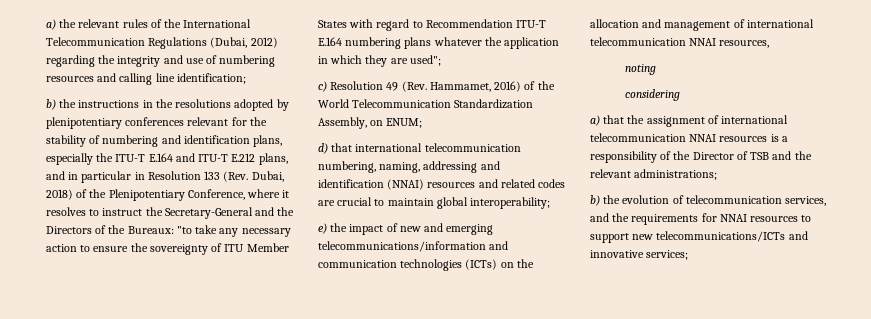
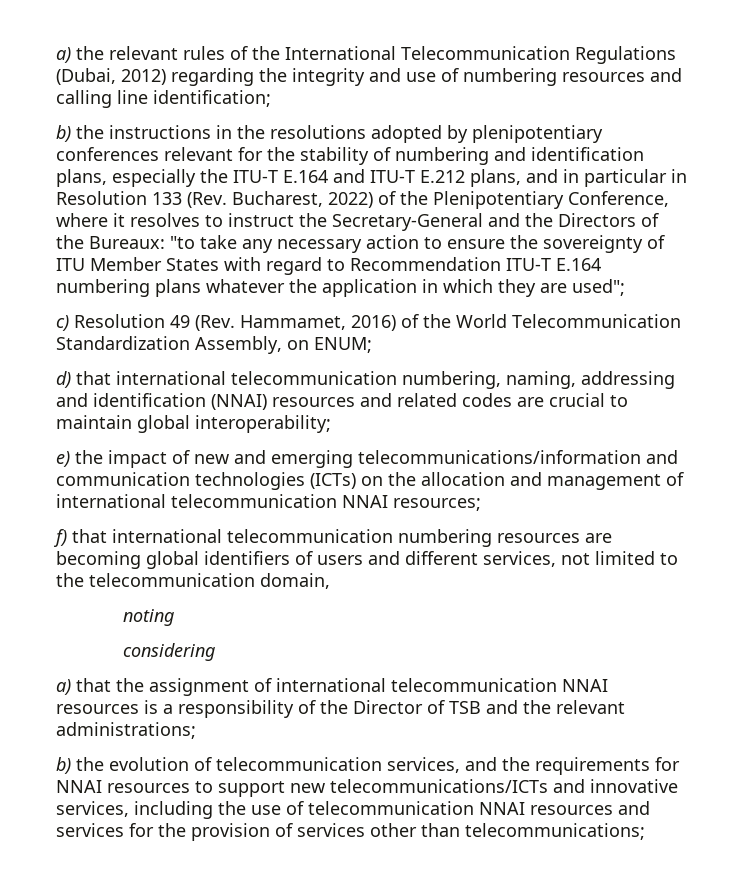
- b) the instructions in the resolutions adopted by plenipotentiary conferences relevant for the stability of numbering and identification plans, especially the ITU-T E.164 and ITU-T E.212 plans, and in particular in Resolution 133 (Rev. Dubai, 2018) of the Plenipotentiary Conference, where it resolves to instruct the Secretary-General and the Directors of the Bureaux:
+ b) the instructions in the resolutions adopted by plenipotentiary conferences relevant for the stability of numbering and identification plans, especially the ITU-T E.164 and ITU-T E.212 plans, and in particular in Resolution 133 (Rev. Bucharest, 2022) of the Plenipotentiary Conference, where it resolves to instruct the Secretary-General and the Directors of the Bureaux:
- e) the impact of new and emerging telecommunications/information and communication technologies (ICTs) on the allocation and management of international telecommunication NNAI resources,
+ e) the impact of new and emerging telecommunications/information and communication technologies (ICTs) on the allocation and management of international telecommunication NNAI resources;
+ f) that international telecommunication numbering resources are becoming global identifiers of users and different services, not limited to the telecommunication domain,
- b) the evolution of telecommunication services, and the requirements for NNAI resources to support new telecommunications/ICTs and innovative services;
+ b) the evolution of telecommunication services, and the requirements for NNAI resources to support new telecommunications/ICTs and innovative services, including the use of telecommunication NNAI resources and services for the provision of services other than telecommunications;

